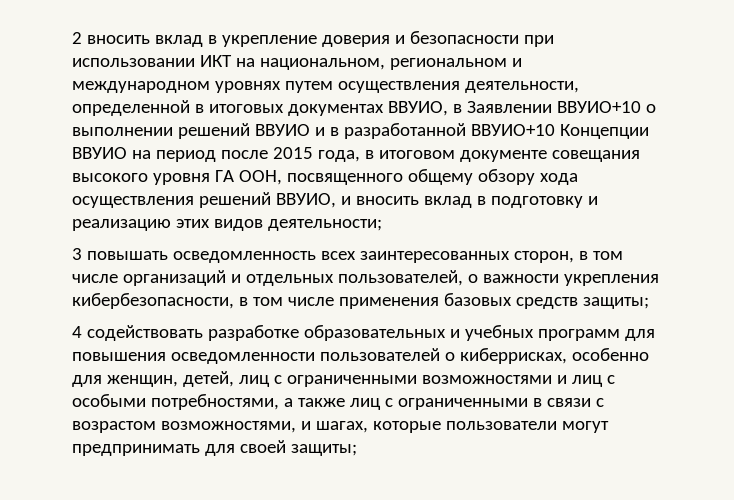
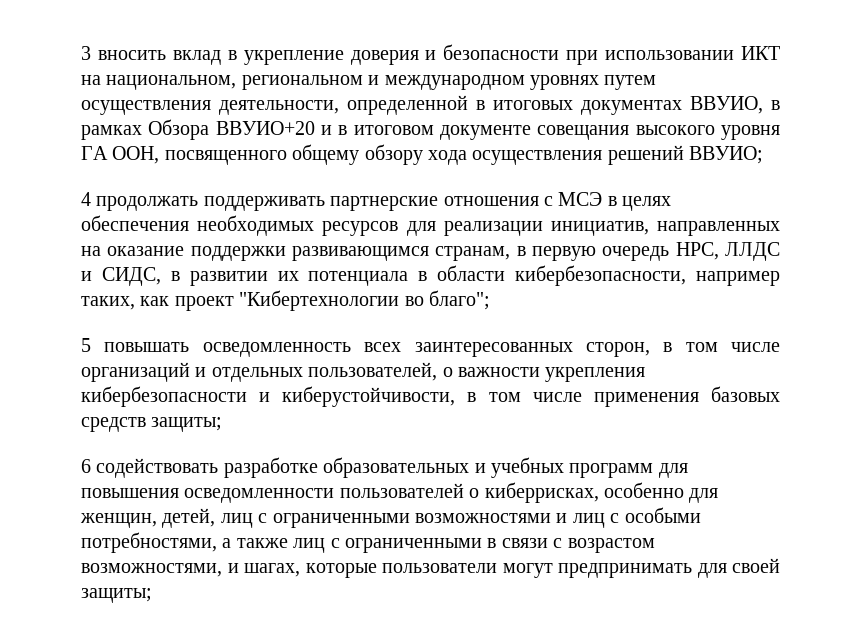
- 2 вносить вклад в укрепление доверия и безопасности при использовании ИКТ на национальном, региональном и международном уровнях путем осуществления деятельности, определенной в итоговых документах ВВУИО, в Заявлении ВВУИО+10 о выполнении решений ВВУИО и в разработанной ВВУИО+10 Концепции ВВУИО на период после 2015 года, в итоговом документе совещания высокого уровня ГА ООН, посвященного общему обзору хода осуществления решений ВВУИО, и вносить вклад в подготовку и реализацию этих видов деятельности;
- 3 повышать осведомленность всех заинтересованных сторон, в том числе организаций и отдельных пользователей, о важности укрепления кибербезопасности, в том числе применения базовых средств защиты;
+ 3 вносить вклад в укрепление доверия и безопасности при использовании ИКТ на национальном, региональном и международном уровнях путем осуществления деятельности, определенной в итоговых документах ВВУИО, в рамках Обзора ВВУИО+20 и в итоговом документе совещания высокого уровня ГА ООН, посвященного общему обзору хода осуществления решений ВВУИО;
+ 4 продолжать поддерживать партнерские отношения с МСЭ в целях обеспечения необходимых ресурсов для реализации инициатив, направленных на оказание поддержки развивающимся странам, в первую очередь НРС, ЛЛДС и СИДС, в развитии их потенциала в области кибербезопасности, например таких, как проект "Кибертехнологии во благо";
+ 5 повышать осведомленность всех заинтересованных сторон, в том числе организаций и отдельных пользователей, о важности укрепления кибербезопасности и киберустойчивости, в том числе применения базовых средств защиты;
- 4 содействовать разработке образовательных и учебных программ для повышения осведомленности пользователей о киберрисках, особенно для женщин, детей, лиц с ограниченными возможностями и лиц с особыми потребностями, а также лиц с ограниченными в связи с возрастом возможностями, и шагах, которые пользователи могут предпринимать для своей защиты;
+ 6 содействовать разработке образовательных и учебных программ для повышения осведомленности пользователей о киберрисках, особенно для женщин, детей, лиц с ограниченными возможностями и лиц с особыми потребностями, а также лиц с ограниченными в связи с возрастом возможностями, и шагах, которые пользователи могут предпринимать для своей защиты;

